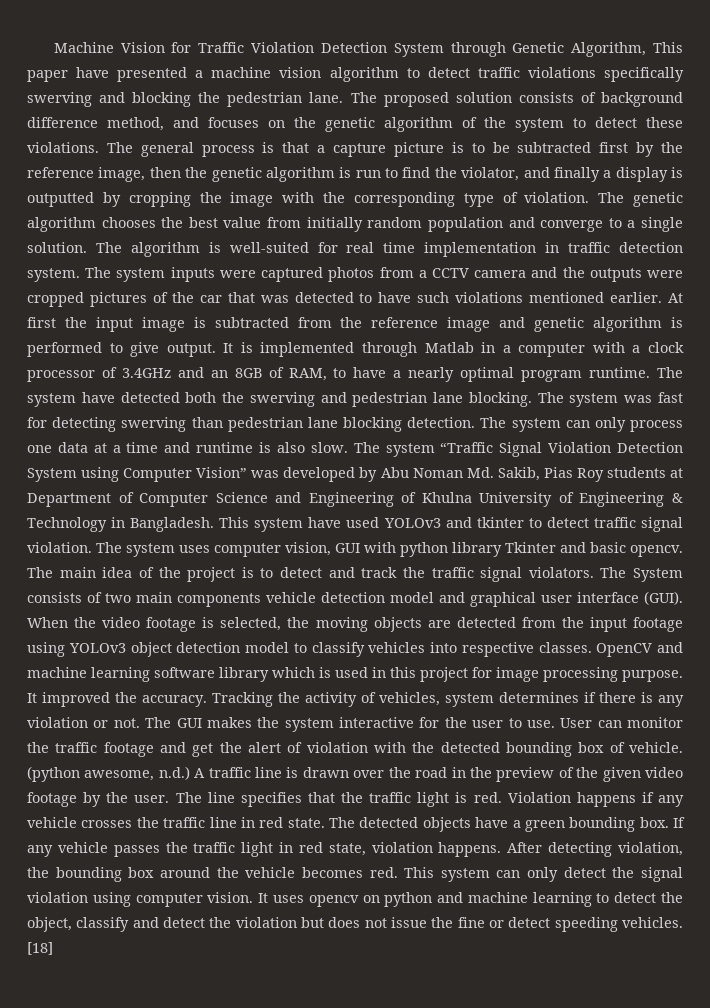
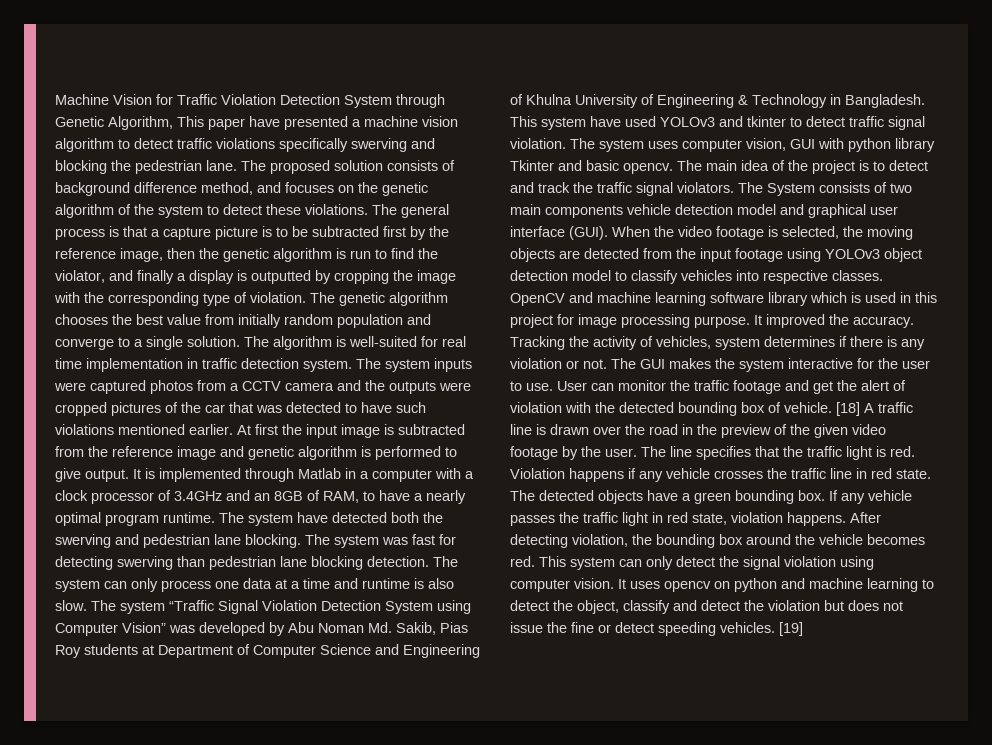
- (python awesome, n.d.) A traffic line is drawn over the road in the preview of the given video footage by the user.
+ [18] A traffic line is drawn over the road in the preview of the given video footage by the user.
- [18]
+ [19]

